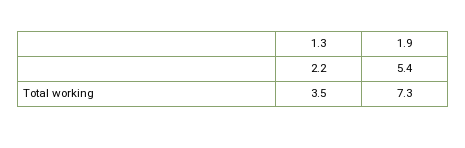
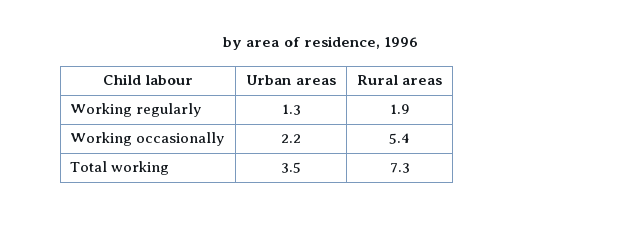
- | 1.3 | 1.9
+ by area of residence, 1996
+ Child labour | Urban areas | Rural areas
+ Working regularly | 1.3 | 1.9
- | 2.2 | 5.4
+ Working occasionally | 2.2 | 5.4

